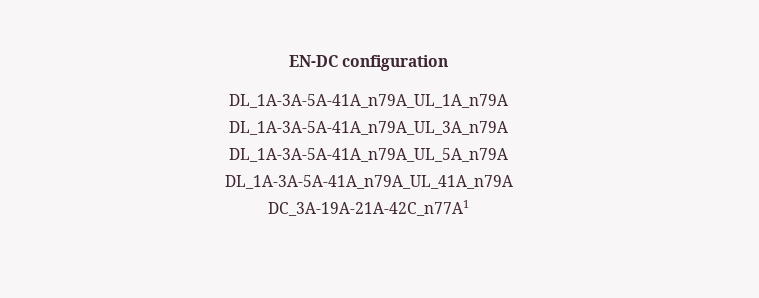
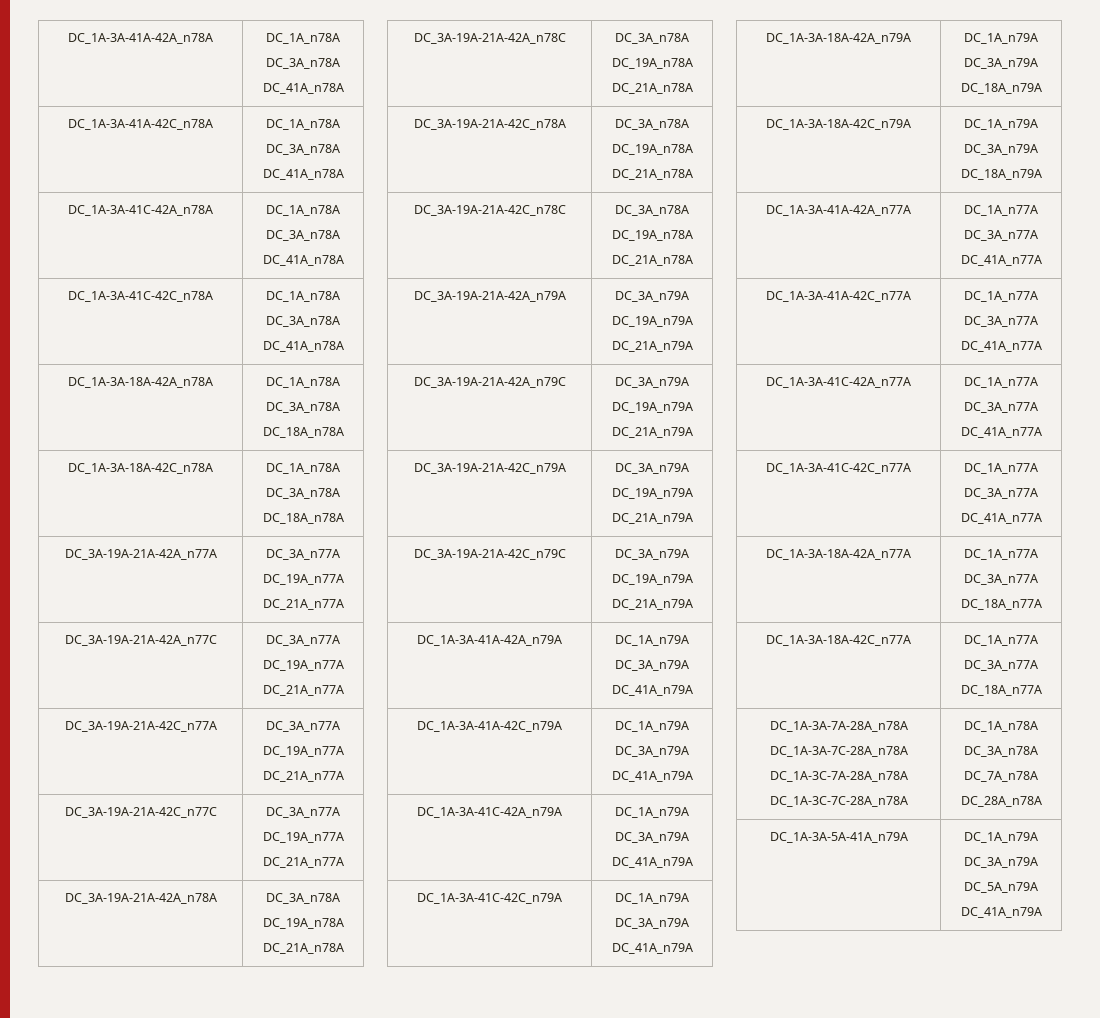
- EN-DC configuration
- DL_1A-3A-5A-41A_n79A_UL_1A_n79A
- DL_1A-3A-5A-41A_n79A_UL_3A_n79A
- DL_1A-3A-5A-41A_n79A_UL_5A_n79A
- DL_1A-3A-5A-41A_n79A_UL_41A_n79A
- DC_3A-19A-21A-42C_n77A1
+ DC_1A-3A-41A-42A_n78A | DC_1A_n78A
+ DC_3A_n78A
+ DC_41A_n78A
+ DC_1A-3A-41A-42C_n78A | DC_1A_n78A
+ DC_3A_n78A
+ DC_41A_n78A
+ DC_1A-3A-41C-42A_n78A | DC_1A_n78A
+ DC_3A_n78A
+ DC_41A_n78A
+ DC_1A-3A-41C-42C_n78A | DC_1A_n78A
+ DC_3A_n78A
+ DC_41A_n78A
+ DC_1A-3A-18A-42A_n78A | DC_1A_n78A
+ DC_3A_n78A
+ DC_18A_n78A
+ DC_1A-3A-18A-42C_n78A | DC_1A_n78A
+ DC_3A_n78A
+ DC_18A_n78A
+ DC_3A-19A-21A-42A_n77A | DC_3A_n77A
+ DC_19A_n77A
+ DC_21A_n77A
+ DC_3A-19A-21A-42A_n77C | DC_3A_n77A
+ DC_19A_n77A
+ DC_21A_n77A
+ DC_3A-19A-21A-42C_n77A | DC_3A_n77A
+ DC_19A_n77A
+ DC_21A_n77A
+ DC_3A-19A-21A-42C_n77C | DC_3A_n77A
+ DC_19A_n77A
+ DC_21A_n77A
+ DC_3A-19A-21A-42A_n78A | DC_3A_n78A
+ DC_19A_n78A
+ DC_21A_n78A
+ DC_3A-19A-21A-42A_n78C | DC_3A_n78A
+ DC_19A_n78A
+ DC_21A_n78A
+ DC_3A-19A-21A-42C_n78A | DC_3A_n78A
+ DC_19A_n78A
+ DC_21A_n78A
+ DC_3A-19A-21A-42C_n78C | DC_3A_n78A
+ DC_19A_n78A
+ DC_21A_n78A
+ DC_3A-19A-21A-42A_n79A | DC_3A_n79A
+ DC_19A_n79A
+ DC_21A_n79A
+ DC_3A-19A-21A-42A_n79C | DC_3A_n79A
+ DC_19A_n79A
+ DC_21A_n79A
+ DC_3A-19A-21A-42C_n79A | DC_3A_n79A
+ DC_19A_n79A
+ DC_21A_n79A
+ DC_3A-19A-21A-42C_n79C | DC_3A_n79A
+ DC_19A_n79A
+ DC_21A_n79A
+ DC_1A-3A-41A-42A_n79A | DC_1A_n79A
+ DC_3A_n79A
+ DC_41A_n79A
+ DC_1A-3A-41A-42C_n79A | DC_1A_n79A
+ DC_3A_n79A
+ DC_41A_n79A
+ DC_1A-3A-41C-42A_n79A | DC_1A_n79A
+ DC_3A_n79A
+ DC_41A_n79A
+ DC_1A-3A-41C-42C_n79A | DC_1A_n79A
+ DC_3A_n79A
+ DC_41A_n79A
+ DC_1A-3A-18A-42A_n79A | DC_1A_n79A
+ DC_3A_n79A
+ DC_18A_n79A
+ DC_1A-3A-18A-42C_n79A | DC_1A_n79A
+ DC_3A_n79A
+ DC_18A_n79A
+ DC_1A-3A-41A-42A_n77A | DC_1A_n77A
+ DC_3A_n77A
+ DC_41A_n77A
+ DC_1A-3A-41A-42C_n77A | DC_1A_n77A
+ DC_3A_n77A
+ DC_41A_n77A
+ DC_1A-3A-41C-42A_n77A | DC_1A_n77A
+ DC_3A_n77A
+ DC_41A_n77A
+ DC_1A-3A-41C-42C_n77A | DC_1A_n77A
+ DC_3A_n77A
+ DC_41A_n77A
+ DC_1A-3A-18A-42A_n77A | DC_1A_n77A
+ DC_3A_n77A
+ DC_18A_n77A
+ DC_1A-3A-18A-42C_n77A | DC_1A_n77A
+ DC_3A_n77A
+ DC_18A_n77A
+ DC_1A-3A-7A-28A_n78A
+ DC_1A-3A-7C-28A_n78A
+ DC_1A-3C-7A-28A_n78A
+ DC_1A-3C-7C-28A_n78A | DC_1A_n78A
+ DC_3A_n78A
+ DC_7A_n78A
+ DC_28A_n78A
+ DC_1A-3A-5A-41A_n79A | DC_1A_n79A
+ DC_3A_n79A
+ DC_5A_n79A
+ DC_41A_n79A

